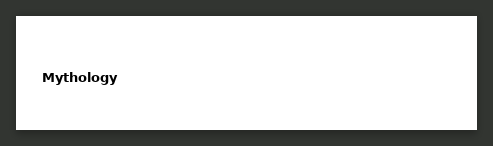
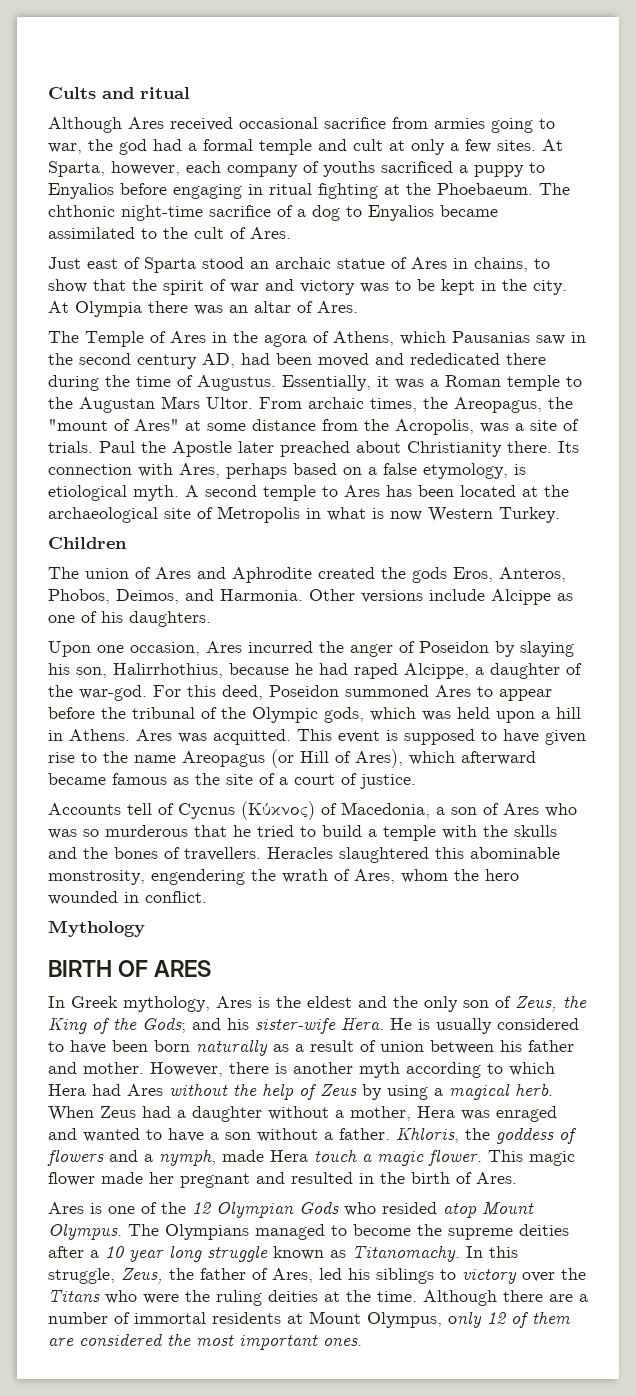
+ Cults and ritual
+ Although Ares received occasional sacrifice from armies going to war, the god had a formal temple and cult at only a few sites. At Sparta, however, each company of youths sacrificed a puppy to Enyalios before engaging in ritual fighting at the Phoebaeum. The chthonic night-time sacrifice of a dog to Enyalios became assimilated to the cult of Ares.
+ Just east of Sparta stood an archaic statue of Ares in chains, to show that the spirit of war and victory was to be kept in the city. At Olympia there was an altar of Ares.
+ The Temple of Ares in the agora of Athens, which Pausanias saw in the second century AD, had been moved and rededicated there during the time of Augustus. Essentially, it was a Roman temple to the Augustan Mars Ultor. From archaic times, the Areopagus, the "mount of Ares" at some distance from the Acropolis, was a site of trials. Paul the Apostle later preached about Christianity there. Its connection with Ares, perhaps based on a false etymology, is etiological myth. A second temple to Ares has been located at the archaeological site of Metropolis in what is now Western Turkey.
+ Children
+ The union of Ares and Aphrodite created the gods Eros, Anteros, Phobos, Deimos, and Harmonia. Other versions include Alcippe as one of his daughters.
+ Upon one occasion, Ares incurred the anger of Poseidon by slaying his son, Halirrhothius, because he had raped Alcippe, a daughter of the war-god. For this deed, Poseidon summoned Ares to appear before the tribunal of the Olympic gods, which was held upon a hill in Athens. Ares was acquitted. This event is supposed to have given rise to the name Areopagus (or Hill of Ares), which afterward became famous as the site of a court of justice.
+ Accounts tell of Cycnus (Κύκνος) of Macedonia, a son of Ares who was so murderous that he tried to build a temple with the skulls and the bones of travellers. Heracles slaughtered this abominable monstrosity, engendering the wrath of Ares, whom the hero wounded in conflict.
  Mythology
+ BIRTH OF ARES
+ In Greek mythology, Ares is the eldest and the only son of Zeus, the King of the Gods; and his sister-wife Hera. He is usually considered to have been born naturally as a result of union between his father and mother. However, there is another myth according to which Hera had Ares without the help of Zeus by using a magical herb. When Zeus had a daughter without a mother, Hera was enraged and wanted to have a son without a father. Khloris, the goddess of flowers and a nymph, made Hera touch a magic flower. This magic flower made her pregnant and resulted in the birth of Ares.
+ Ares is one of the 12 Olympian Gods who resided atop Mount Olympus. The Olympians managed to become the supreme deities after a 10 year long struggle known as Titanomachy. In this struggle, Zeus, the father of Ares, led his siblings to victory over the Titans who were the ruling deities at the time. Although there are a number of immortal residents at Mount Olympus, only 12 of them are considered the most important ones.

